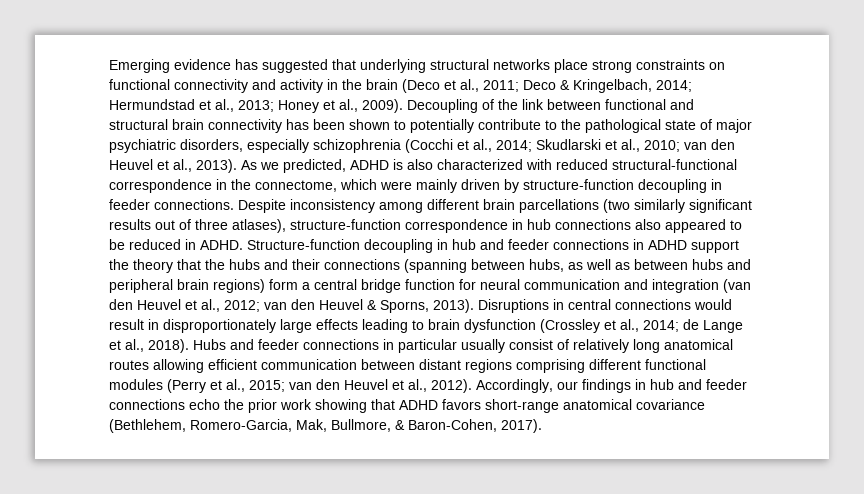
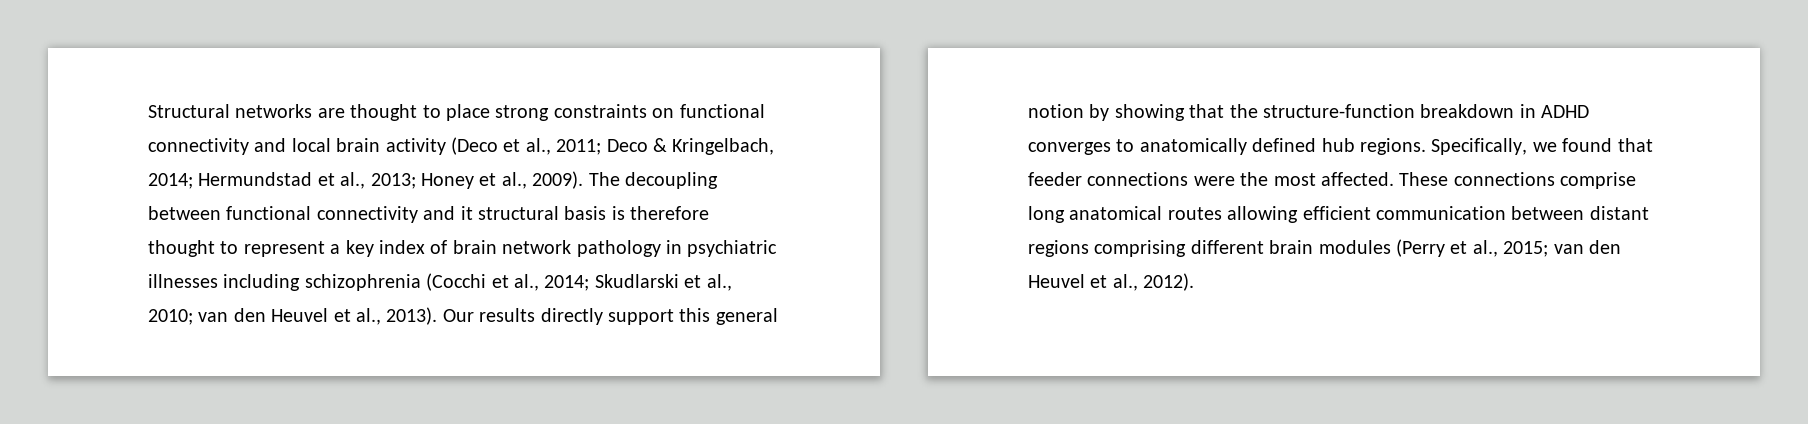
- Emerging evidence has suggested that underlying structural networks place strong constraints on functional connectivity and activity in the brain (Deco et al., 2011; Deco & Kringelbach, 2014; Hermundstad et al., 2013; Honey et al., 2009).
+ Structural networks are thought to place strong constraints on functional connectivity and local brain activity (Deco et al., 2011; Deco & Kringelbach, 2014; Hermundstad et al., 2013; Honey et al., 2009).
- Decoupling of the link between functional and structural brain connectivity has been shown to potentially contribute to the pathological state of major psychiatric disorders, especially schizophrenia (Cocchi et al., 2014; Skudlarski et al., 2010; van den Heuvel et al., 2013).
+ The decoupling between functional connectivity and it structural basis is therefore thought to represent a key index of brain network pathology in psychiatric illnesses including schizophrenia (Cocchi et al., 2014; Skudlarski et al., 2010; van den Heuvel et al., 2013).
- As we predicted, ADHD is also characterized with reduced structural-functional correspondence in the connectome, which were mainly driven by structure-function decoupling in feeder connections. Despite inconsistency among different brain parcellations (two similarly significant results out of three atlases), structure-function correspondence in hub connections also appeared to be reduced in ADHD. Structure-function decoupling in hub and feeder connections in ADHD support the theory that the hubs and their connections (spanning between hubs, as well as between hubs and peripheral brain regions) form a central bridge function for neural communication and integration (van den Heuvel et al., 2012; van den Heuvel & Sporns, 2013). Disruptions in central connections would result in disproportionately large effects leading to brain dysfunction (Crossley et al., 2014; de Lange et al., 2018). Hubs and feeder connections in particular usually consist of relatively long anatomical routes allowing efficient communication between distant regions comprising different functional modules (Perry et al., 2015; van den Heuvel et al., 2012). Accordingly, our findings in hub and feeder connections echo the prior work showing that ADHD favors short-range anatomical covariance (Bethlehem, Romero-Garcia, Mak, Bullmore, & Baron-Cohen, 2017).
+ Our results directly support this general notion by showing that the structure-function breakdown in ADHD converges to anatomically defined hub regions. Specifically, we found that feeder connections were the most affected. These connections comprise long anatomical routes allowing efficient communication between distant regions comprising different brain modules (Perry et al., 2015; van den Heuvel et al., 2012).

